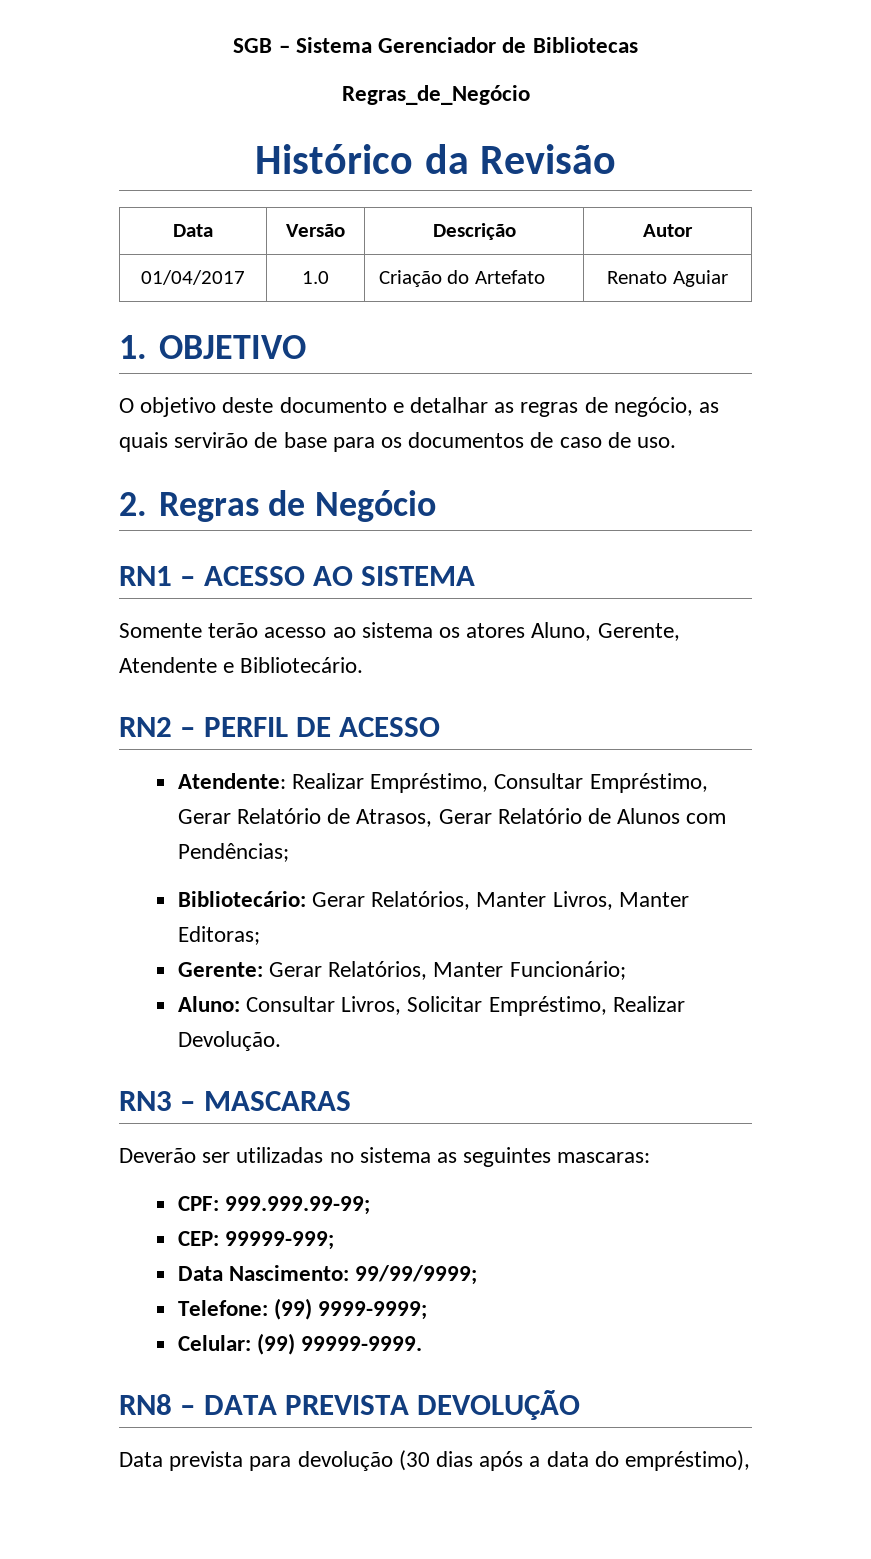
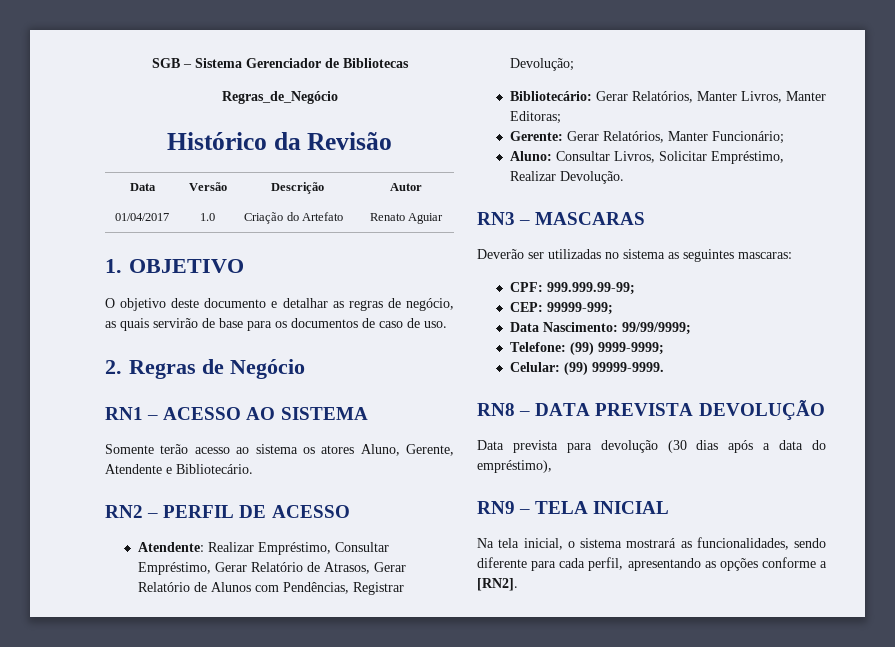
- Atendente: Realizar Empréstimo, Consultar Empréstimo, Gerar Relatório de Atrasos, Gerar Relatório de Alunos com Pendências;
+ Atendente: Realizar Empréstimo, Consultar Empréstimo, Gerar Relatório de Atrasos, Gerar Relatório de Alunos com Pendências, Registrar Devolução;
+ RN9 – TELA INICIAL
+ Na tela inicial, o sistema mostrará as funcionalidades, sendo diferente para cada perfil, apresentando as opções conforme a [RN2].

